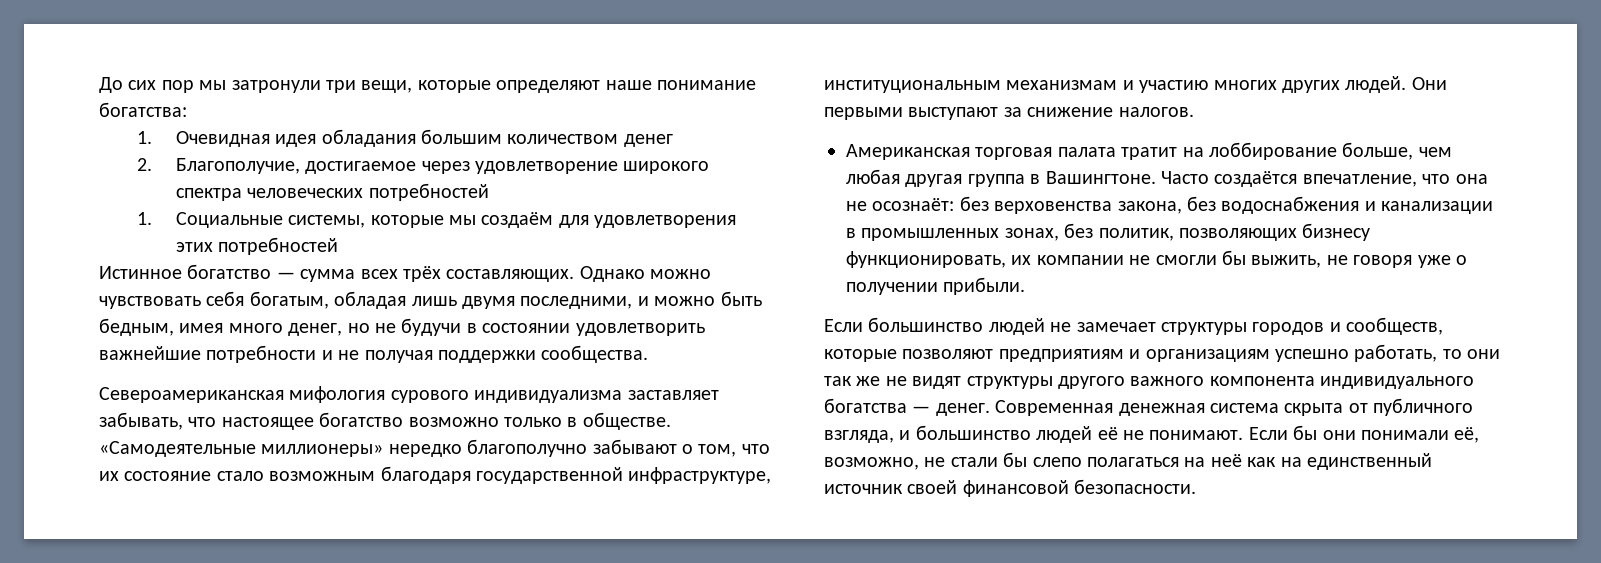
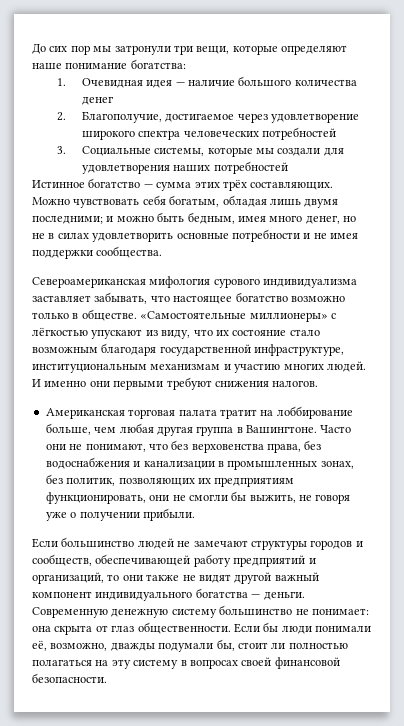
- 1. Очевидная идея обладания большим количеством денег
+ 1. Очевидная идея — наличие большого количества денег
- 1. Социальные системы, которые мы создаём для удовлетворения этих потребностей
+ 3. Социальные системы, которые мы создали для удовлетворения наших потребностей
- Истинное богатство — сумма всех трёх составляющих.
+ Истинное богатство — сумма этих трёх составляющих.
- Однако можно чувствовать себя богатым, обладая лишь двумя последними, и можно быть бедным, имея много денег, но не будучи в состоянии удовлетворить важнейшие потребности и не получая поддержки сообщества.
+ Можно чувствовать себя богатым, обладая лишь двумя последними; и можно быть бедным, имея много денег, но не в силах удовлетворить основные потребности и не имея поддержки сообщества.
- «Самодеятельные миллионеры» нередко благополучно забывают о том, что их состояние стало возможным благодаря государственной инфраструктуре, институциональным механизмам и участию многих других людей. Они первыми выступают за снижение налогов.
+ «Самостоятельные миллионеры» с лёгкостью упускают из виду, что их состояние стало возможным благодаря государственной инфраструктуре, институциональным механизмам и участию многих людей. И именно они первыми требуют снижения налогов.
- Часто создаётся впечатление, что она не осознаёт: без верховенства закона, без водоснабжения и канализации в промышленных зонах, без политик, позволяющих бизнесу функционировать, их компании не смогли бы выжить, не говоря уже о получении прибыли.
+ Часто они не понимают, что без верховенства права, без водоснабжения и канализации в промышленных зонах, без политик, позволяющих их предприятиям функционировать, они не смогли бы выжить, не говоря уже о получении прибыли.
- Если большинство людей не замечает структуры городов и сообществ, которые позволяют предприятиям и организациям успешно работать, то они так же не видят структуры другого важного компонента индивидуального богатства — денег. Современная денежная система скрыта от публичного взгляда, и большинство людей её не понимают.
+ Если большинство людей не замечают структуры городов и сообществ, обеспечивающей работу предприятий и организаций, то они также не видят другой важный компонент индивидуального богатства — деньги. Современную денежную систему большинство не понимает: она скрыта от глаз общественности.
- Если бы они понимали её, возможно, не стали бы слепо полагаться на неё как на единственный источник своей финансовой безопасности.
+ Если бы люди понимали её, возможно, дважды подумали бы, стоит ли полностью полагаться на эту систему в вопросах своей финансовой безопасности.

